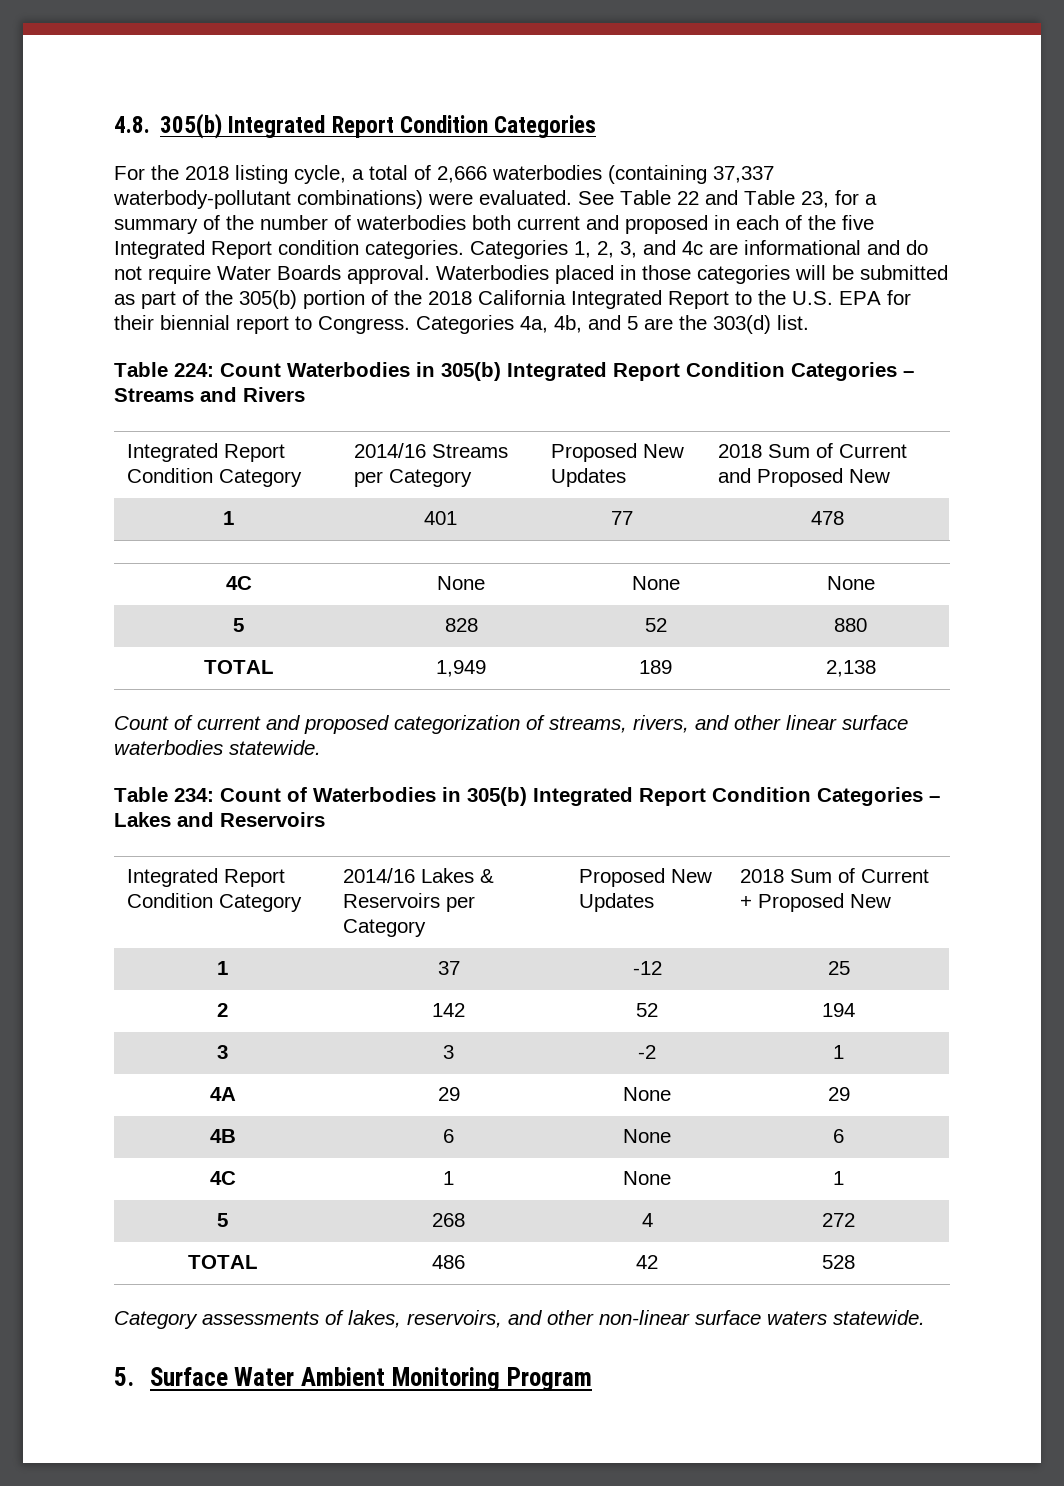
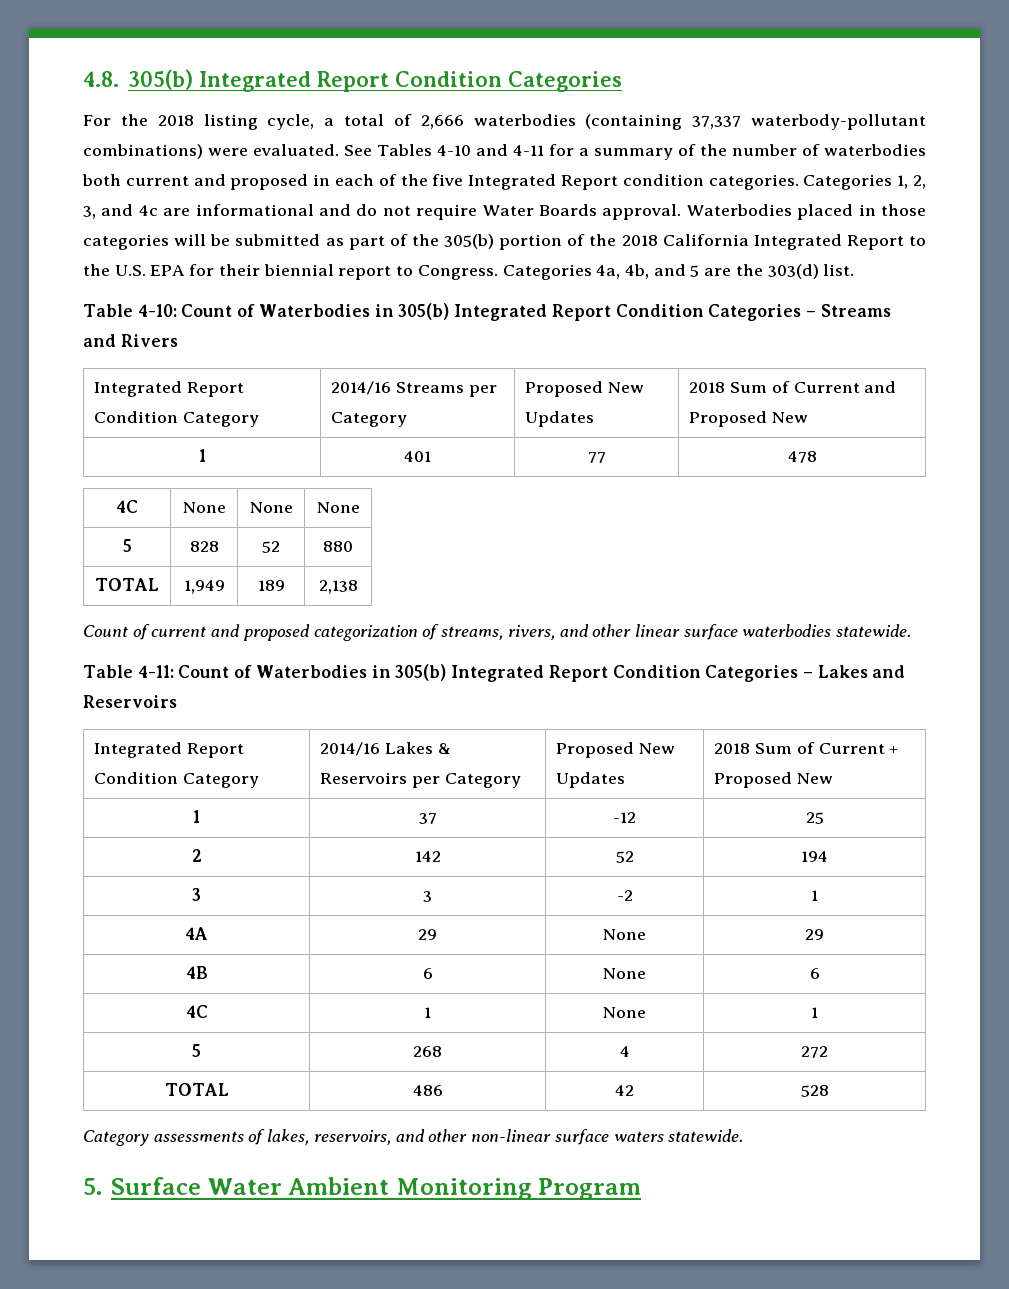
- See Table 22 and Table 23, for a summary of the number of waterbodies both current and proposed in each of the five Integrated Report condition categories.
+ See Tables 4-10 and 4-11 for a summary of the number of waterbodies both current and proposed in each of the five Integrated Report condition categories.
- Table 224: Count Waterbodies in 305(b) Integrated Report Condition Categories – Streams and Rivers
+ Table 4-10: Count of Waterbodies in 305(b) Integrated Report Condition Categories – Streams and Rivers
- Table 234: Count of Waterbodies in 305(b) Integrated Report Condition Categories – Lakes and Reservoirs
+ Table 4-11: Count of Waterbodies in 305(b) Integrated Report Condition Categories – Lakes and Reservoirs

